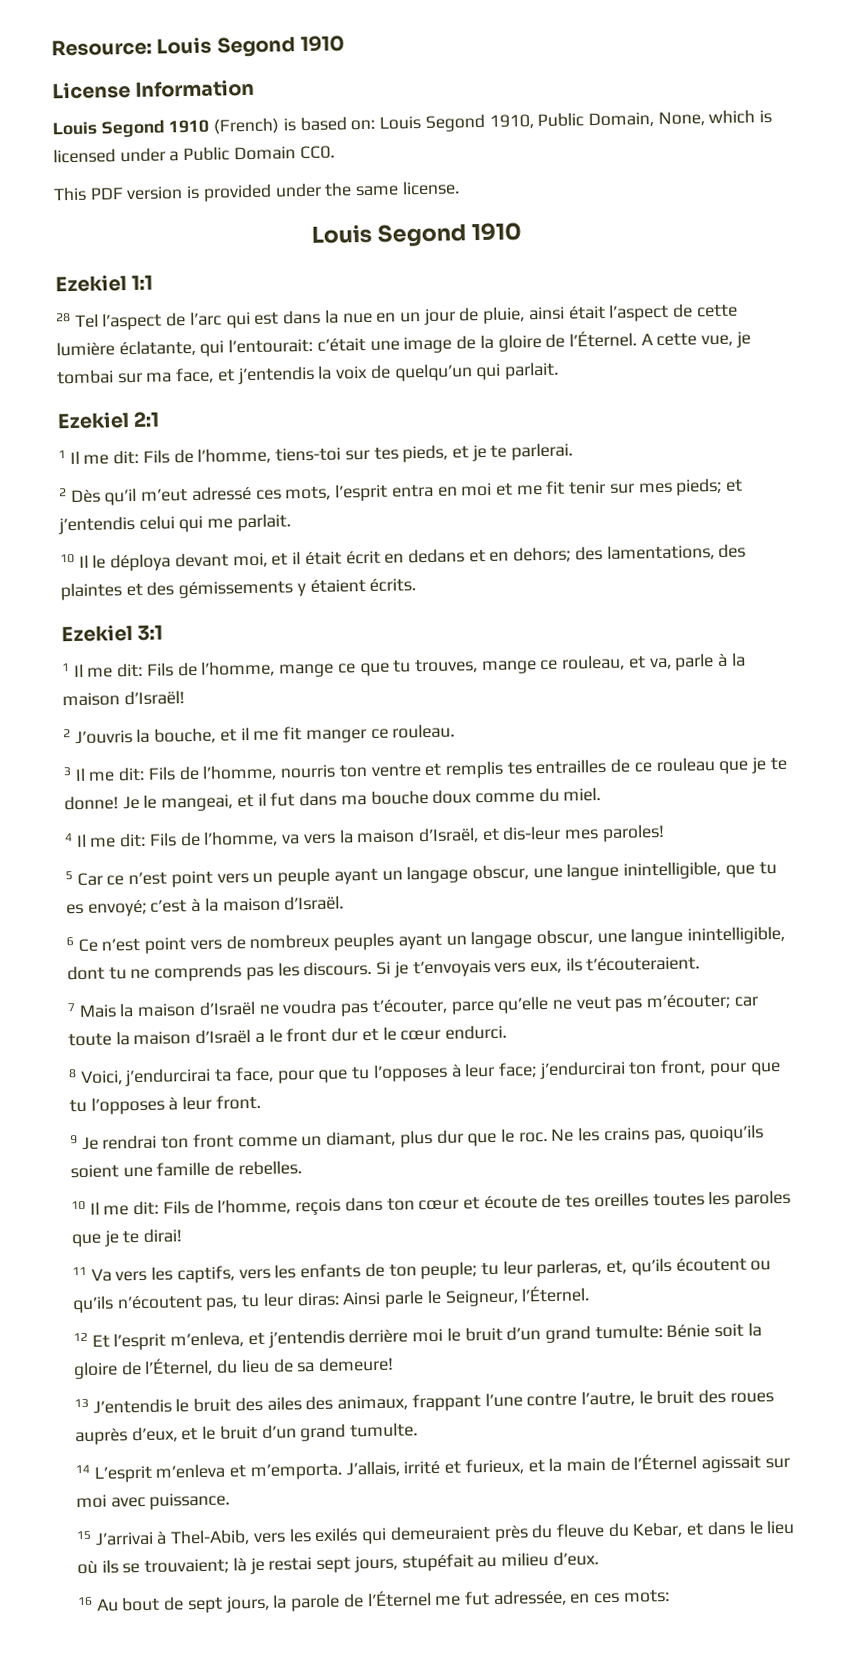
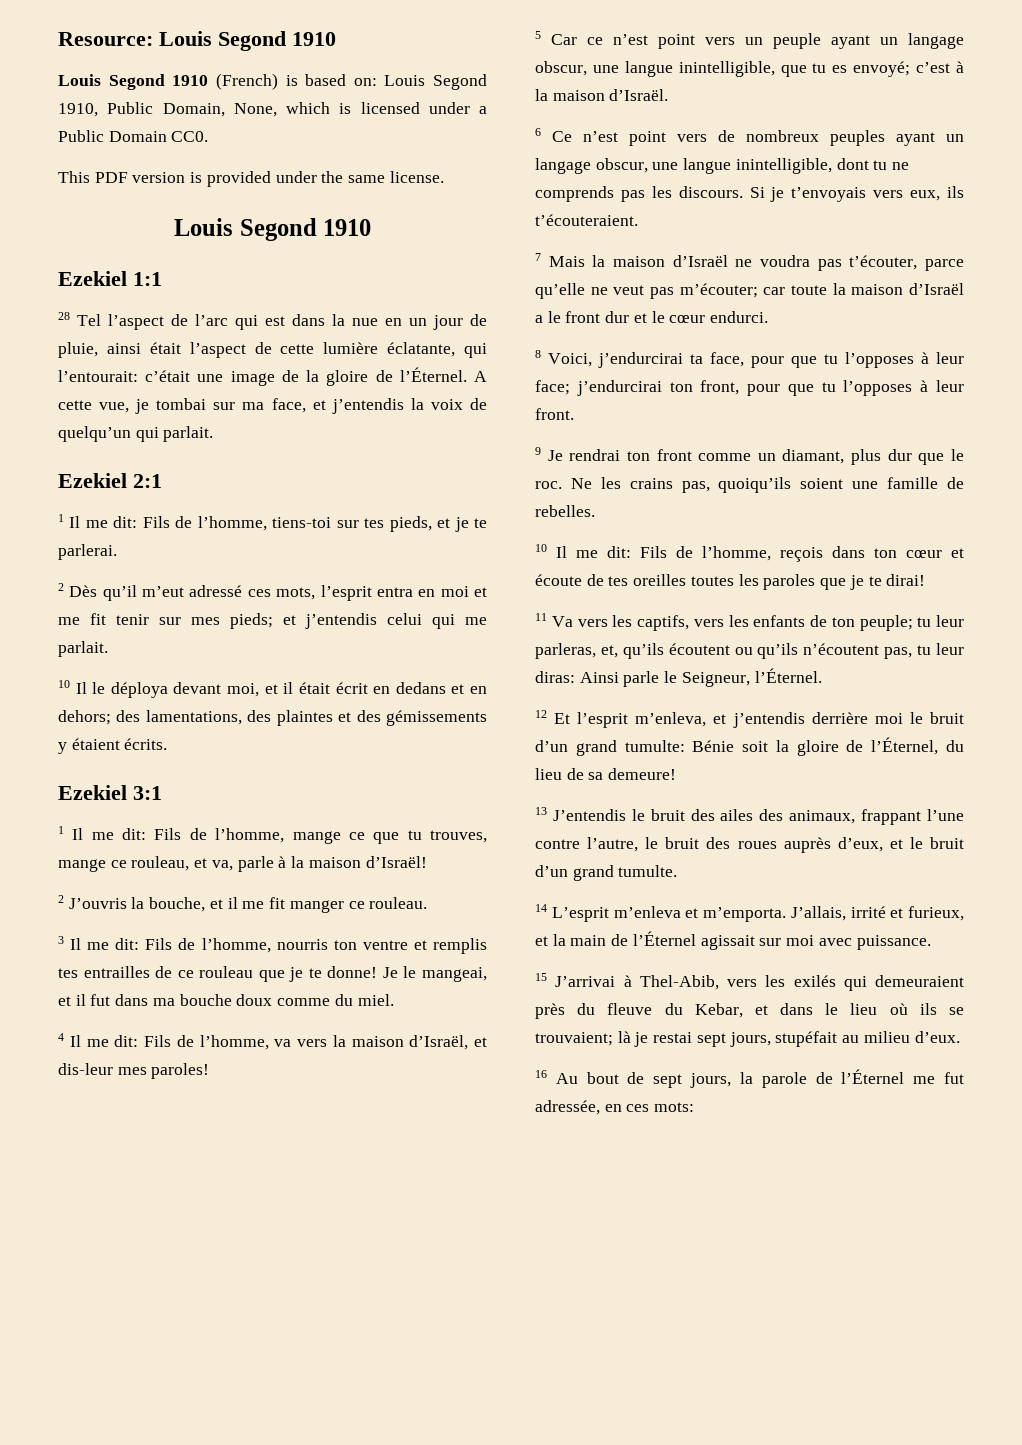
- License Information

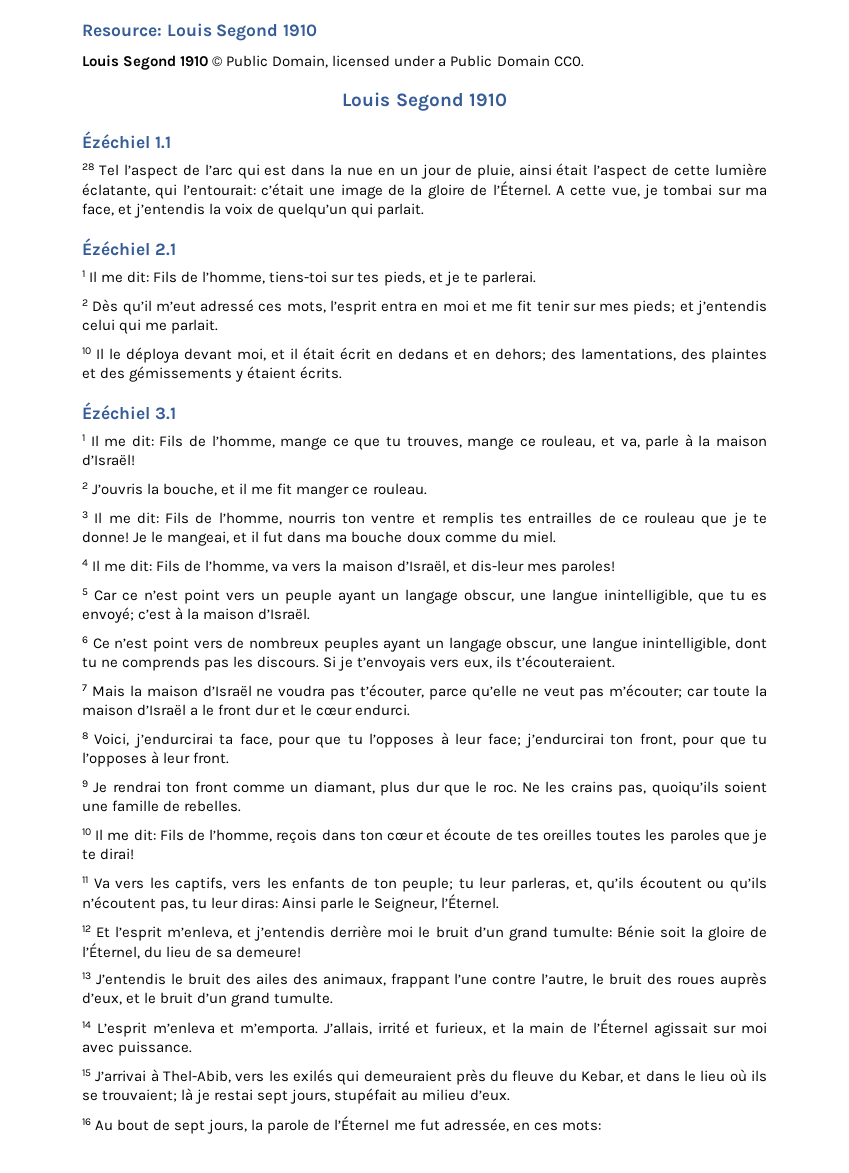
- Louis Segond 1910 (French) is based on: Louis Segond 1910, Public Domain, None, which is licensed under a Public Domain CC0.
- This PDF version is provided under the same license.
+ Louis Segond 1910 © Public Domain, licensed under a Public Domain CC0.
  Louis Segond 1910
- Ezekiel 1:1
+ Ézéchiel 1.1
- Ezekiel 2:1
+ Ézéchiel 2.1
- Ezekiel 3:1
+ Ézéchiel 3.1

